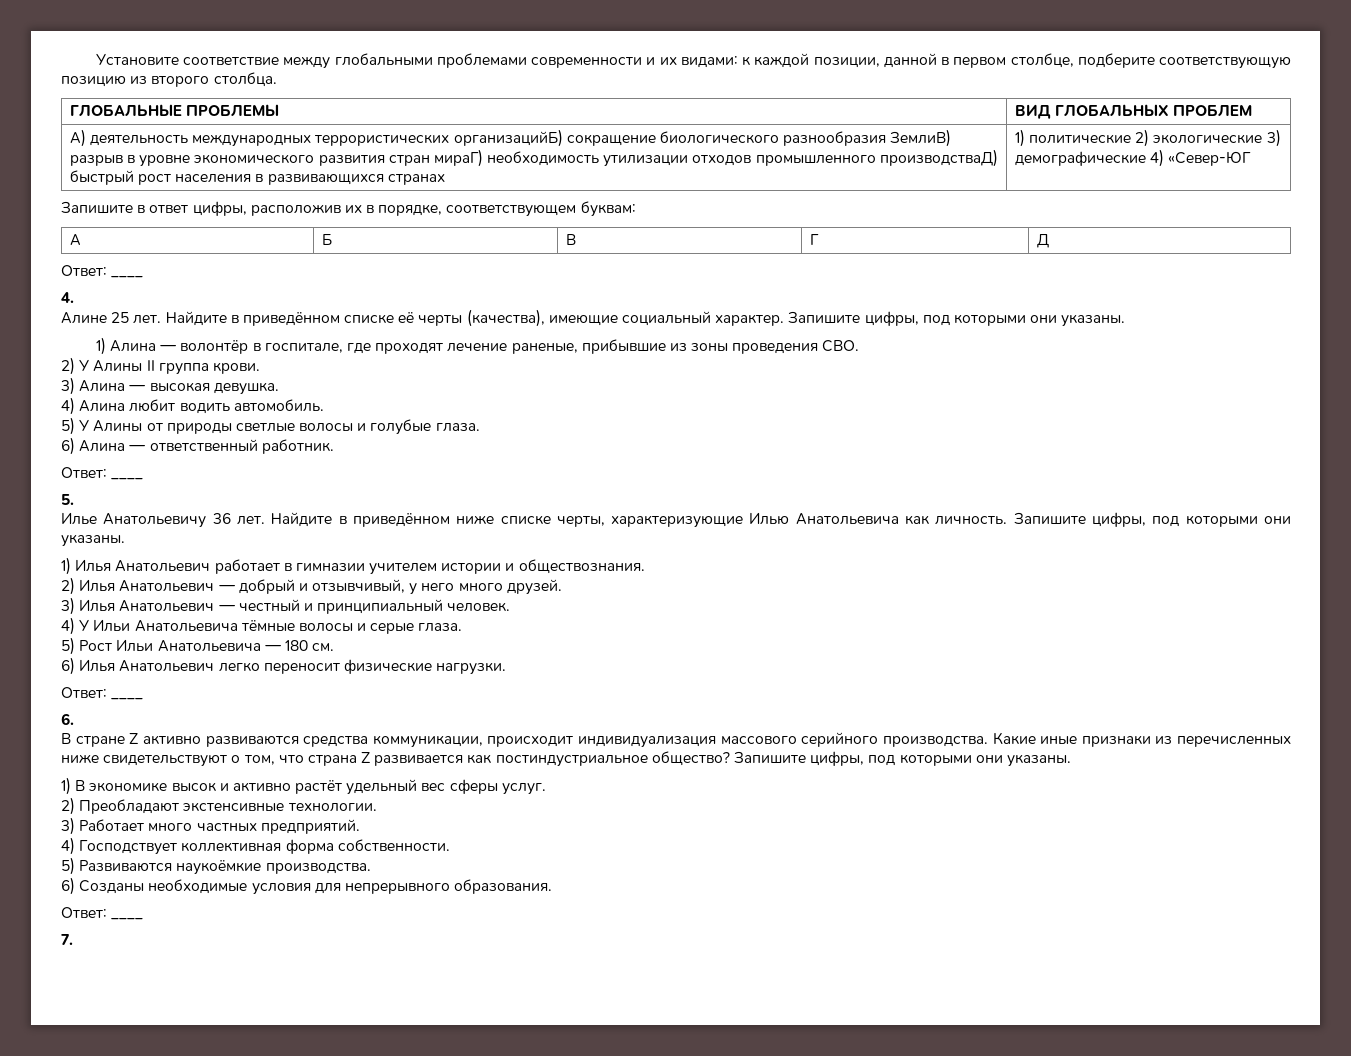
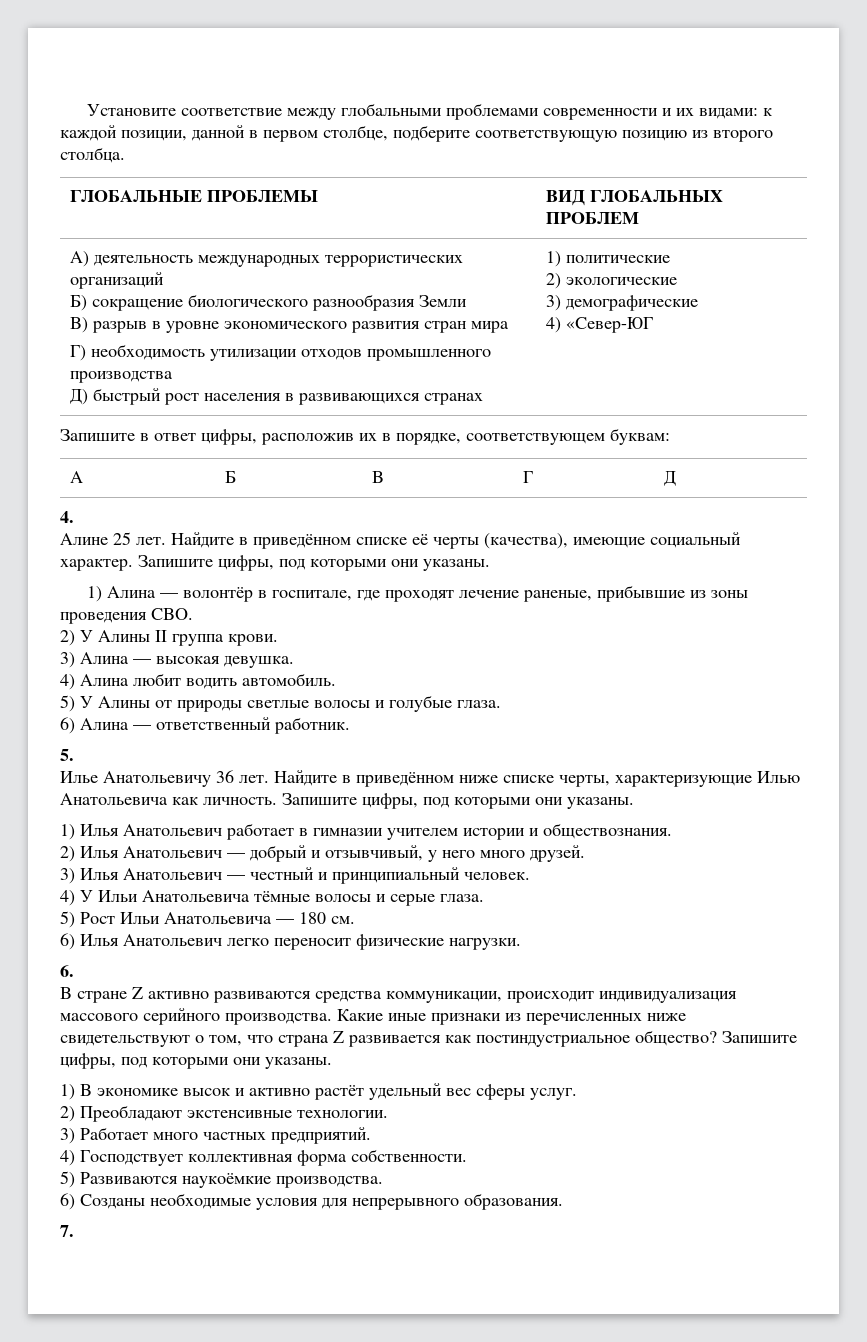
- А) деятельность международных террористических организацийБ) сокращение биологического разнообразия ЗемлиВ) разрыв в уровне экономического развития стран мираГ) необходимость утилизации отходов промышленного производстваД) быстрый рост населения в развивающихся странах | 1) политические 2) экологические 3) демографические 4) «Север-ЮГ
+ А) деятельность международных террористических организаций
+ Б) сокращение биологического разнообразия Земли
+ В) разрыв в уровне экономического развития стран мира
+ Г) необходимость утилизации отходов промышленного производства
+ Д) быстрый рост населения в развивающихся странах | 1) политические
+ 2) экологические
+ 3) демографические
+ 4) «Север-ЮГ
  A | Б | В | Г | Д
- Ответ: ____
  6) Алина — ответственный работник.
- Ответ: ____
  6) Илья Анатольевич легко переносит физические нагрузки.
- Ответ: ____
  6) Созданы необходимые условия для непрерывного образования.
- Ответ: ____

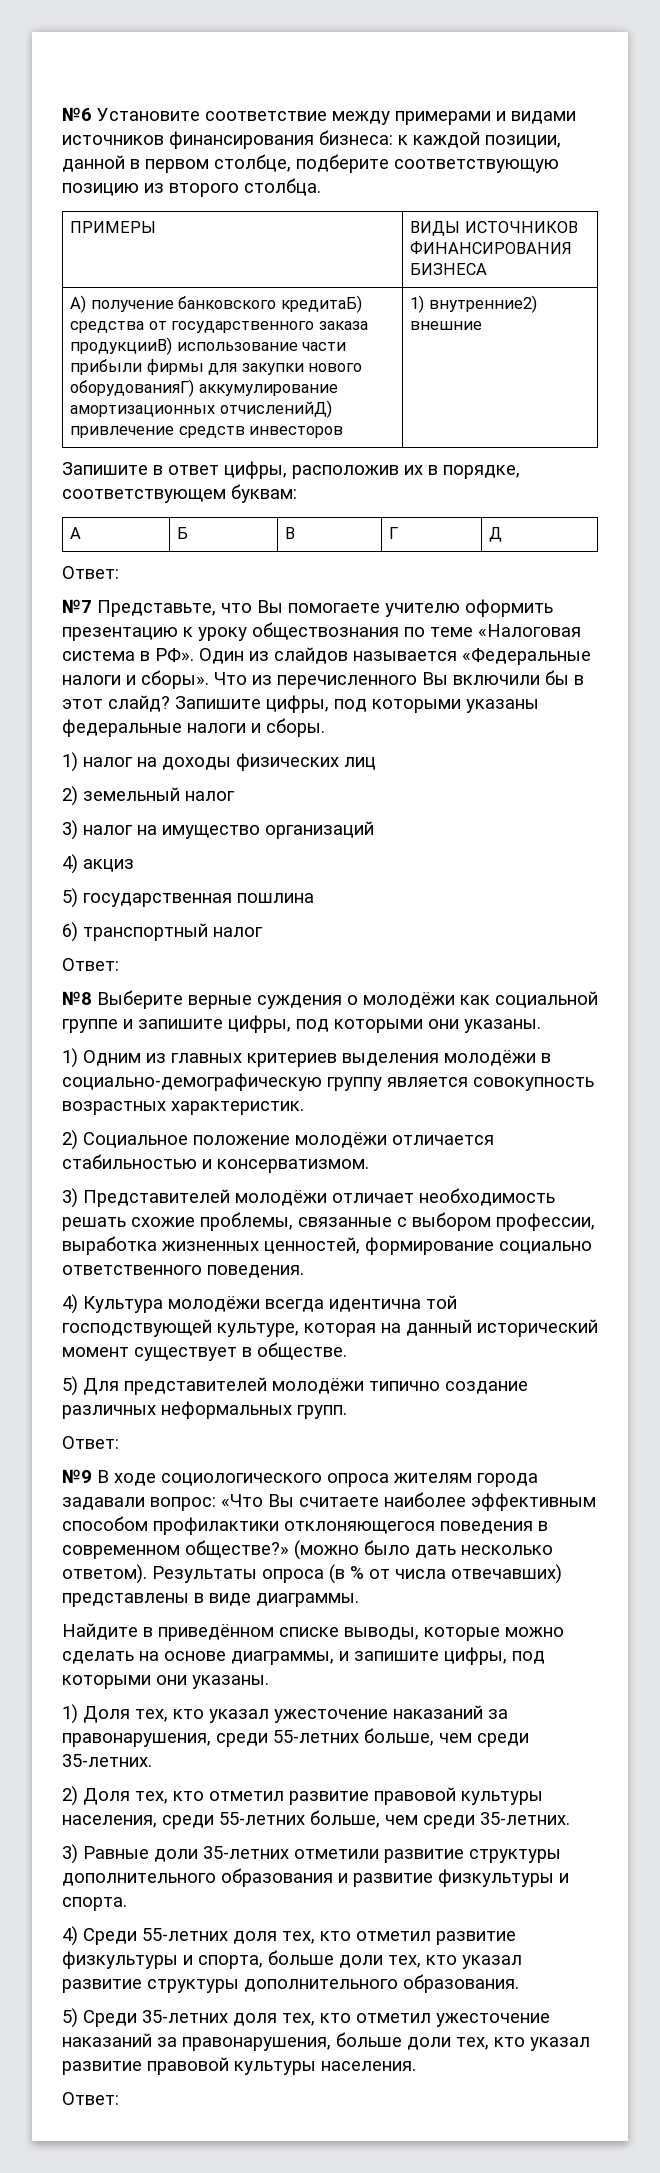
- Установите соответствие между глобальными проблемами современности и их видами: к каждой позиции, данной в первом столбце, подберите соответствующую позицию из второго столбца.
+ №6 Установите соответствие между примерами и видами источников финансирования бизнеса: к каждой позиции, данной в первом столбце, подберите соответствующую позицию из второго столбца.
- ГЛОБАЛЬНЫЕ ПРОБЛЕМЫ | ВИД ГЛОБАЛЬНЫХ ПРОБЛЕМ
- А) деятельность международных террористических организаций
- Б) сокращение биологического разнообразия Земли
- В) разрыв в уровне экономического развития стран мира
- Г) необходимость утилизации отходов промышленного производства
- Д) быстрый рост населения в развивающихся странах | 1) политические
- 2) экологические
- 3) демографические
- 4) «Север-ЮГ
+ ПРИМЕРЫ | ВИДЫ ИСТОЧНИКОВ ФИНАНСИРОВАНИЯ БИЗНЕСА
+ А) получение банковского кредитаБ) средства от государственного заказа продукцииВ) использование части прибыли фирмы для закупки нового оборудованияГ) аккумулирование амортизационных отчисленийД) привлечение средств инвесторов | 1) внутренние2) внешние
  A | Б | В | Г | Д
- 4.
- Алине 25 лет. Найдите в приведённом списке её черты (качества), имеющие социальный характер. Запишите цифры, под которыми они указаны.
- 1) Алина — волонтёр в госпитале, где проходят лечение раненые, прибывшие из зоны проведения СВО.
- 2) У Алины II группа крови.
- 3) Алина — высокая девушка.
- 4) Алина любит водить автомобиль.
- 5) У Алины от природы светлые волосы и голубые глаза.
- 6) Алина — ответственный работник.
- 5.
- Илье Анатольевичу 36 лет. Найдите в приведённом ниже списке черты, характеризующие Илью Анатольевича как личность. Запишите цифры, под которыми они указаны.
- 1) Илья Анатольевич работает в гимназии учителем истории и обществознания.
- 2) Илья Анатольевич — добрый и отзывчивый, у него много друзей.
- 3) Илья Анатольевич — честный и принципиальный человек.
- 4) У Ильи Анатольевича тёмные волосы и серые глаза.
- 5) Рост Ильи Анатольевича — 180 см.
- 6) Илья Анатольевич легко переносит физические нагрузки.
- 6.
- В стране Z активно развиваются средства коммуникации, происходит индивидуализация массового серийного производства. Какие иные признаки из перечисленных ниже свидетельствуют о том, что страна Z развивается как постиндустриальное общество? Запишите цифры, под которыми они указаны.
- 1) В экономике высок и активно растёт удельный вес сферы услуг.
- 2) Преобладают экстенсивные технологии.
- 3) Работает много частных предприятий.
- 4) Господствует коллективная форма собственности.
- 5) Развиваются наукоёмкие производства.
- 6) Созданы необходимые условия для непрерывного образования.
- 7.
+ Ответ:
+ №7 Представьте, что Вы помогаете учителю оформить презентацию к уроку обществознания по теме «Налоговая система в РФ». Один из слайдов называется «Федеральные налоги и сборы». Что из перечисленного Вы включили бы в этот слайд? Запишите цифры, под которыми указаны федеральные налоги и сборы.
+ 1) налог на доходы физических лиц
+ 2) земельный налог
+ 3) налог на имущество организаций
+ 4) акциз
+ 5) государственная пошлина
+ 6) транспортный налог
+ Ответ:
+ №8 Выберите верные суждения о молодёжи как социальной группе и запишите цифры, под которыми они указаны.
+ 1) Одним из главных критериев выделения молодёжи в социально-демографическую группу является совокупность возрастных характеристик.
+ 2) Социальное положение молодёжи отличается стабильностью и консерватизмом.
+ 3) Представителей молодёжи отличает необходимость решать схожие проблемы, связанные с выбором профессии, выработка жизненных ценностей, формирование социально ответственного поведения.
+ 4) Культура молодёжи всегда идентична той господствующей культуре, которая на данный исторический момент существует в обществе.
+ 5) Для представителей молодёжи типично создание различных неформальных групп.
+ Ответ:
+ №9 В ходе социологического опроса жителям города задавали вопрос: «Что Вы считаете наиболее эффективным способом профилактики отклоняющегося поведения в современном обществе?» (можно было дать несколько ответом). Результаты опроса (в % от числа отвечавших) представлены в виде диаграммы.
+ Найдите в приведённом списке выводы, которые можно сделать на основе диаграммы, и запишите цифры, под которыми они указаны.
+ 1) Доля тех, кто указал ужесточение наказаний за правонарушения, среди 55-летних больше, чем среди 35-летних.
+ 2) Доля тex, кто отметил развитие правовой культуры населения, среди 55-летних больше, чем среди 35-летних.
+ 3) Равные доли 35-летних отметили развитие структуры дополнительного образования и развитие физкультуры и спорта.
+ 4) Среди 55-летних доля тех, кто отметил развитие физкультуры и спорта, больше доли тех, кто указал развитие структуры дополнительного образования.
+ 5) Среди 35-летних доля тех, кто отметил ужесточение наказаний за правонарушения, больше доли тех, кто указал развитие правовой культуры населения.
+ Ответ:

